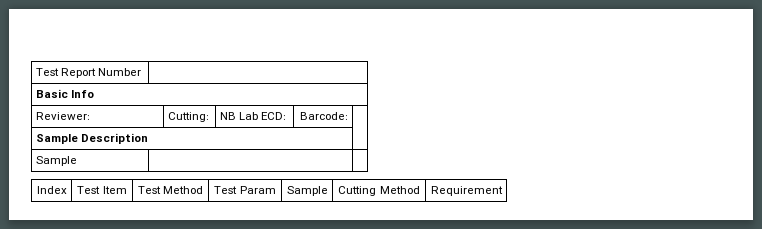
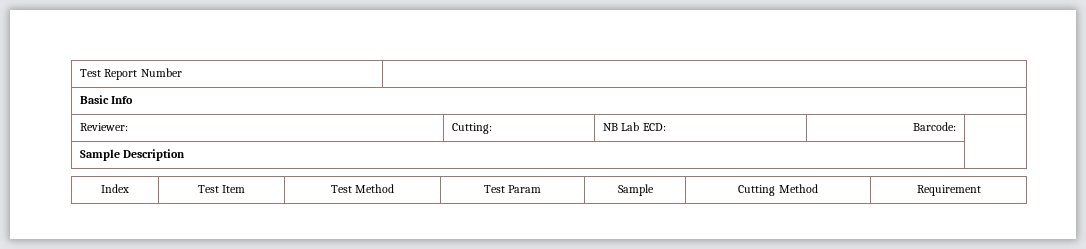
- Sample | |

